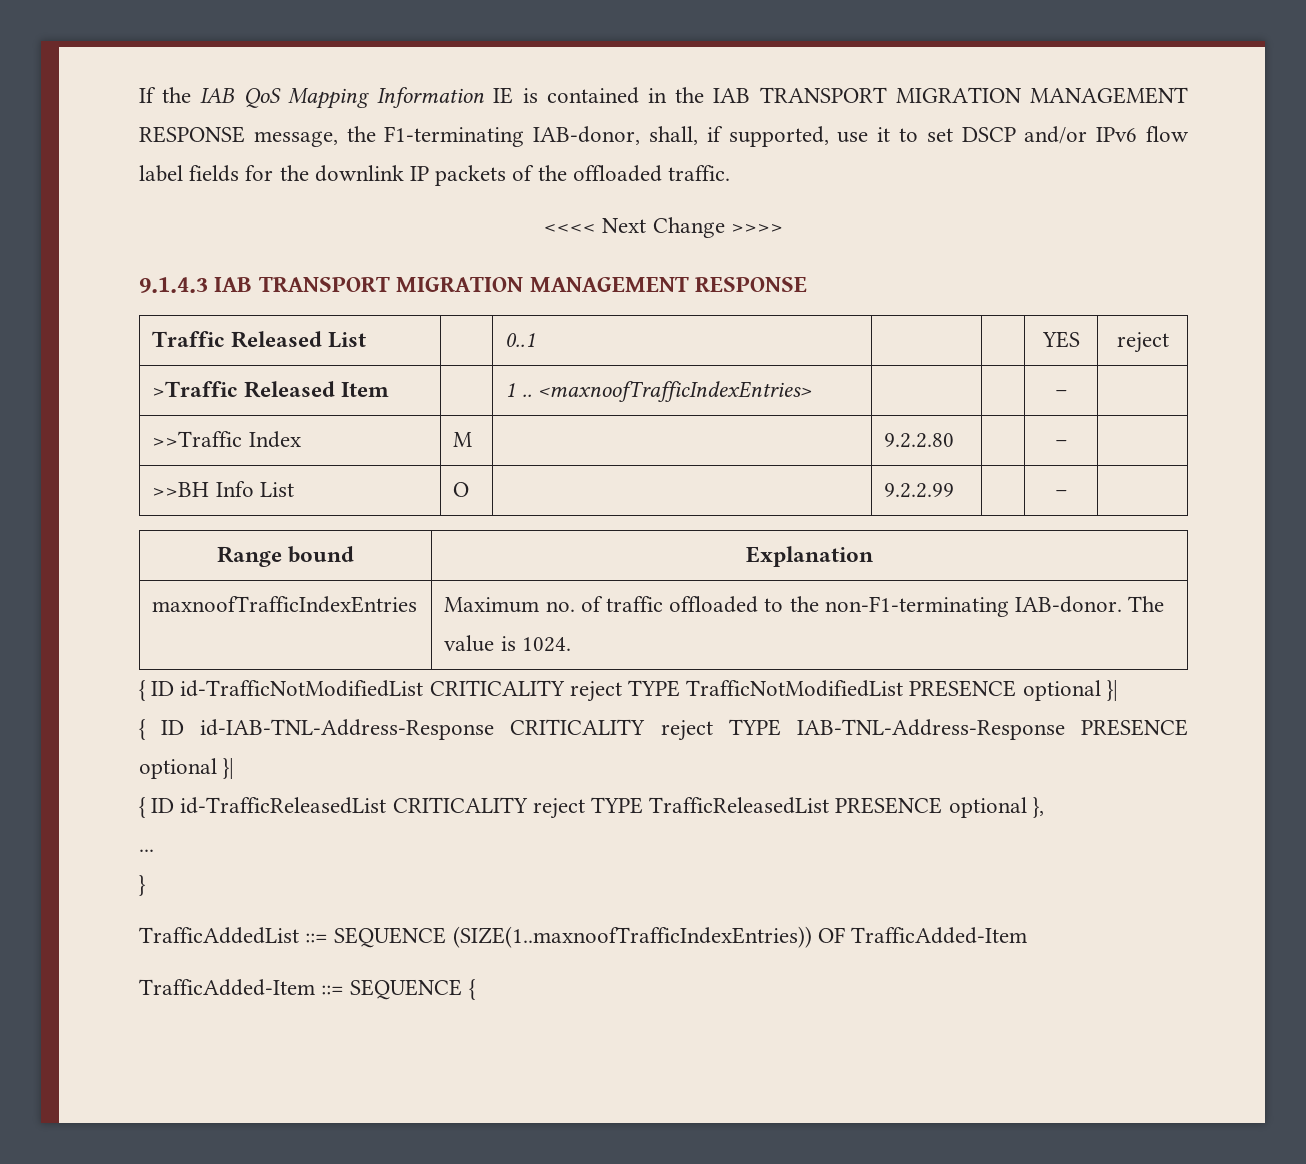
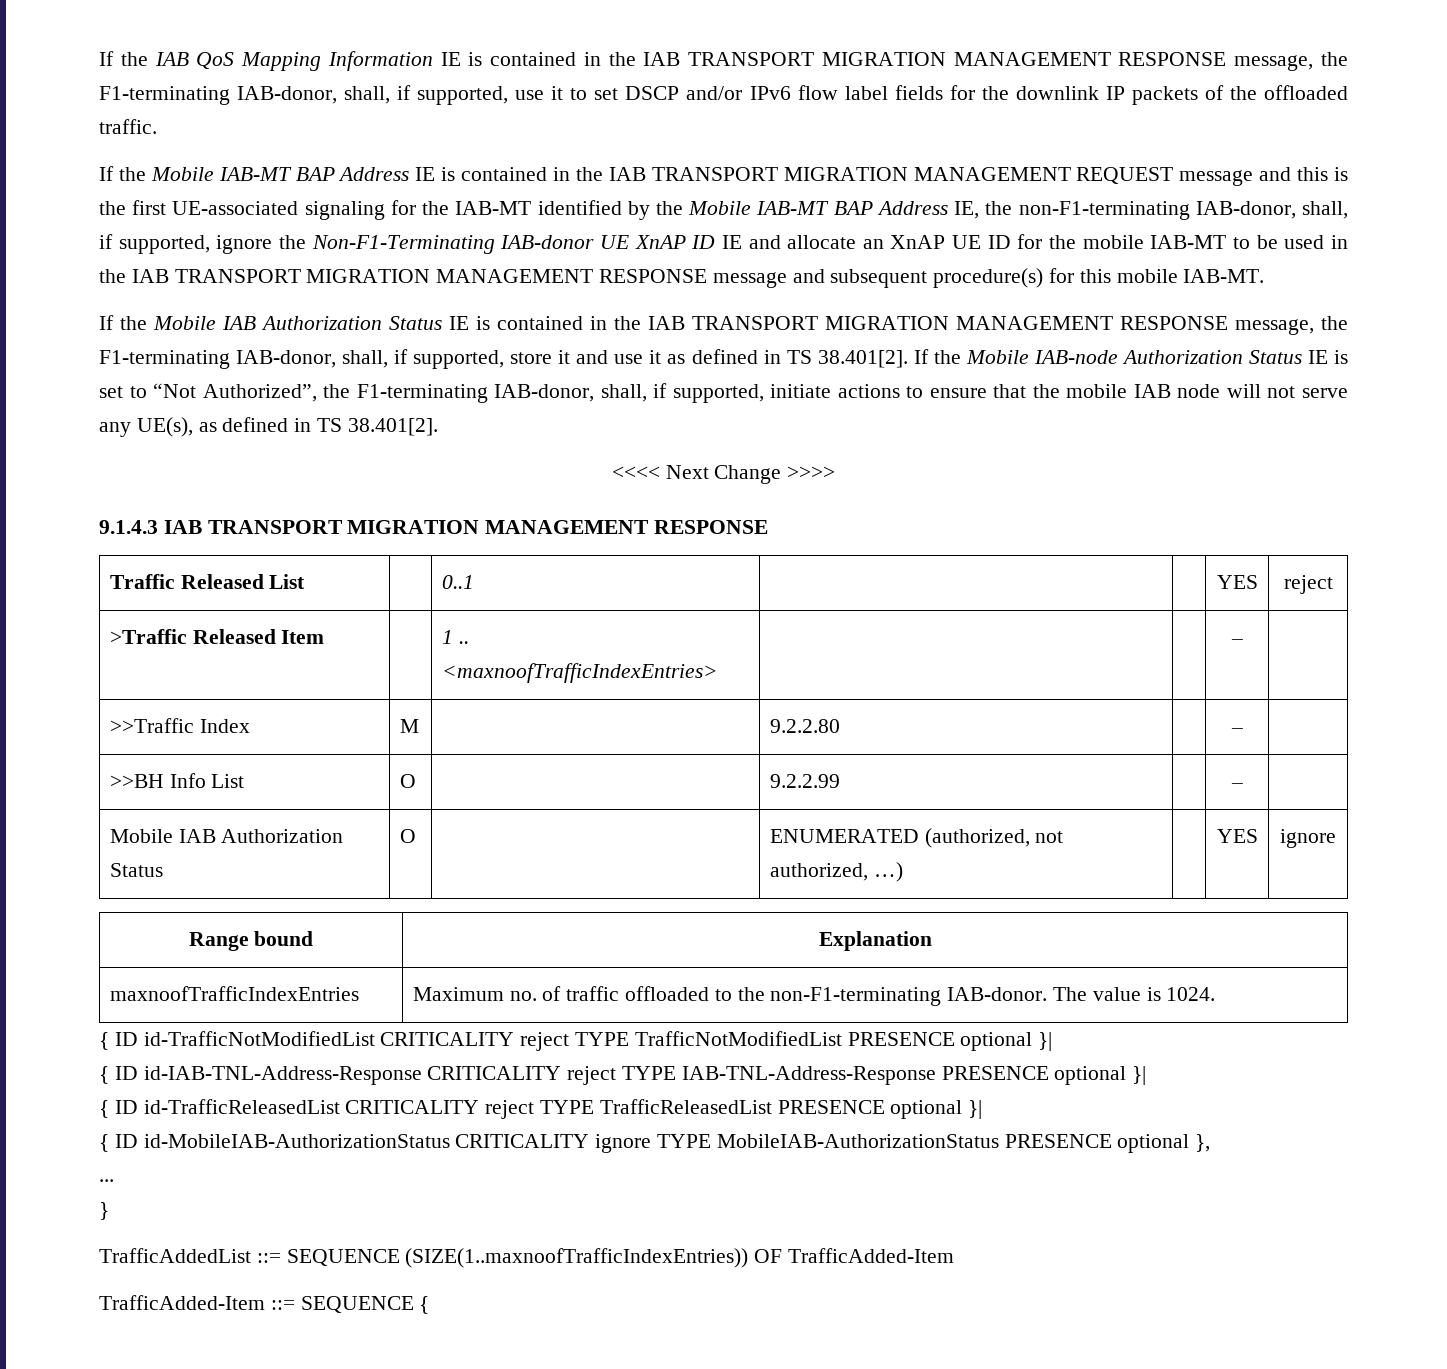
+ If the Mobile IAB-MT BAP Address IE is contained in the IAB TRANSPORT MIGRATION MANAGEMENT REQUEST message and this is the first UE-associated signaling for the IAB-MT identified by the Mobile IAB-MT BAP Address IE, the non-F1-terminating IAB-donor, shall, if supported, ignore the Non-F1-Terminating IAB-donor UE XnAP ID IE and allocate an XnAP UE ID for the mobile IAB-MT to be used in the IAB TRANSPORT MIGRATION MANAGEMENT RESPONSE message and subsequent procedure(s) for this mobile IAB-MT.
+ If the Mobile IAB Authorization Status IE is contained in the IAB TRANSPORT MIGRATION MANAGEMENT RESPONSE message, the F1-terminating IAB-donor, shall, if supported, store it and use it as defined in TS 38.401[2]. If the Mobile IAB-node Authorization Status IE is set to “Not Authorized”, the F1-terminating IAB-donor, shall, if supported, initiate actions to ensure that the mobile IAB node will not serve any UE(s), as defined in TS 38.401[2].
+ Mobile IAB Authorization Status | O | | ENUMERATED (authorized, not authorized, …) | | YES | ignore
- { ID id-TrafficReleasedList CRITICALITY reject TYPE TrafficReleasedList PRESENCE optional },
+ { ID id-TrafficReleasedList CRITICALITY reject TYPE TrafficReleasedList PRESENCE optional }|
+ { ID id-MobileIAB-AuthorizationStatus CRITICALITY ignore TYPE MobileIAB-AuthorizationStatus PRESENCE optional },

